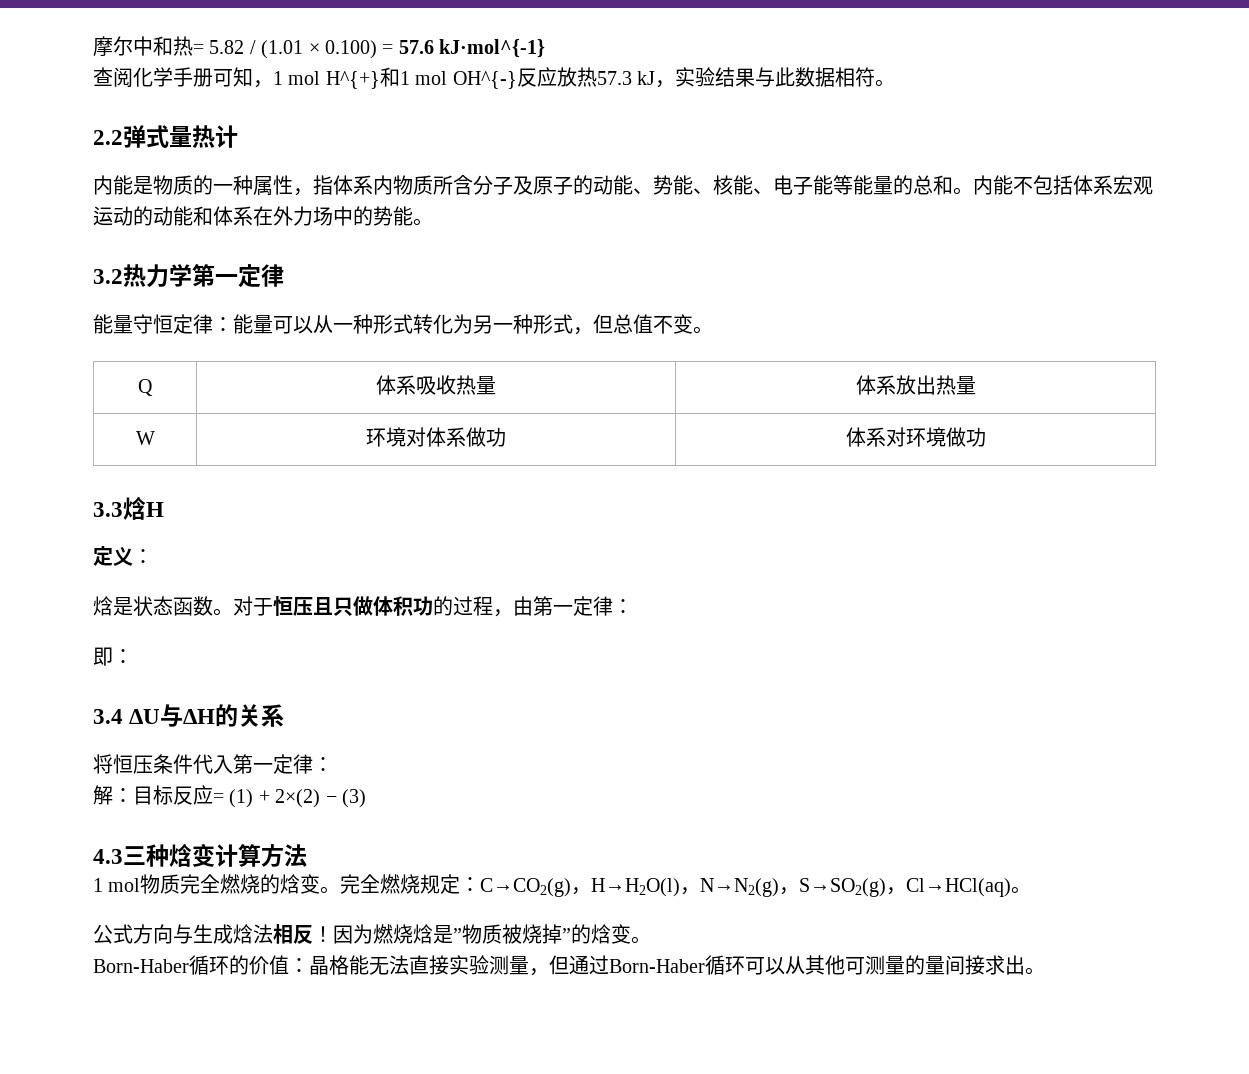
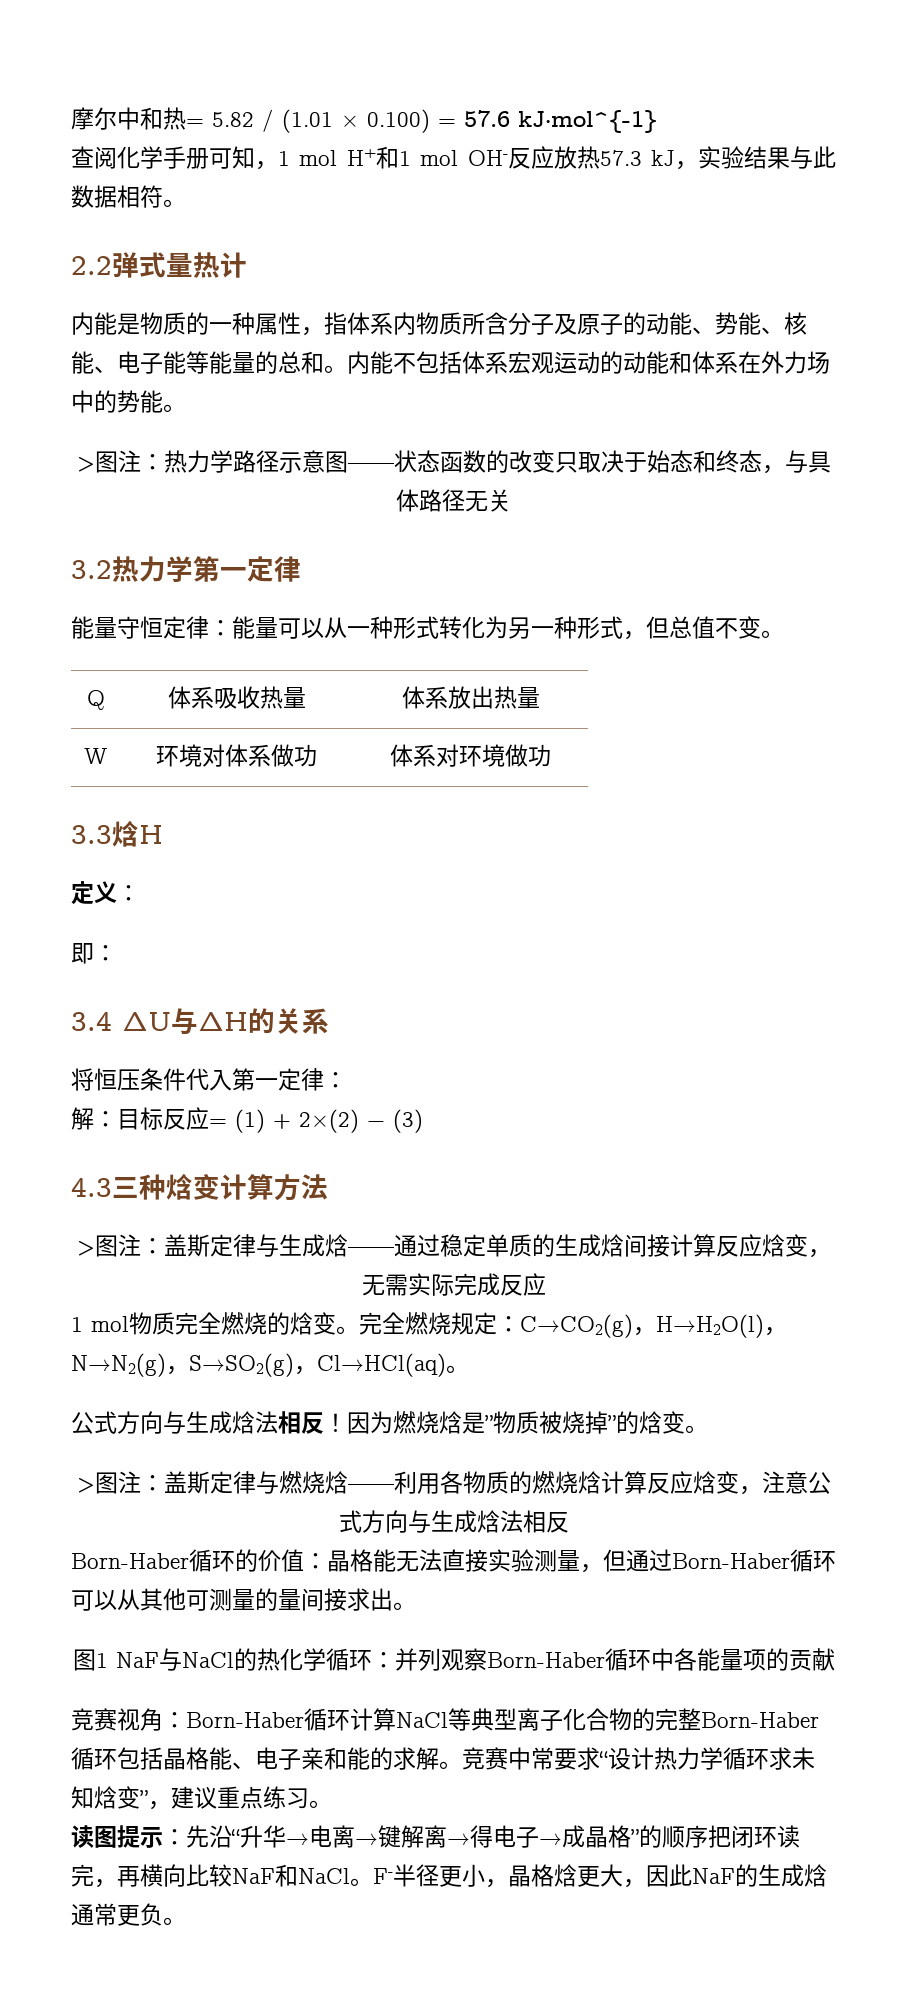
- 查阅化学手册可知，1 mol H^{+}和1 mol OH^{-}反应放热57.3 kJ，实验结果与此数据相符。
+ 查阅化学手册可知，1 mol H+和1 mol OH-反应放热57.3 kJ，实验结果与此数据相符。
+ >图注：热力学路径示意图——状态函数的改变只取决于始态和终态，与具体路径无关
- 焓是状态函数。对于恒压且只做体积功的过程，由第一定律：
+ >图注：盖斯定律与生成焓——通过稳定单质的生成焓间接计算反应焓变，无需实际完成反应
+ >图注：盖斯定律与燃烧焓——利用各物质的燃烧焓计算反应焓变，注意公式方向与生成焓法相反
+ 图1 NaF与NaCl的热化学循环：并列观察Born-Haber循环中各能量项的贡献
+ 竞赛视角：Born-Haber循环计算NaCl等典型离子化合物的完整Born-Haber循环包括晶格能、电子亲和能的求解。竞赛中常要求“设计热力学循环求未知焓变”，建议重点练习。
+ 读图提示：先沿“升华→电离→键解离→得电子→成晶格”的顺序把闭环读完，再横向比较NaF和NaCl。F-半径更小，晶格焓更大，因此NaF的生成焓通常更负。

